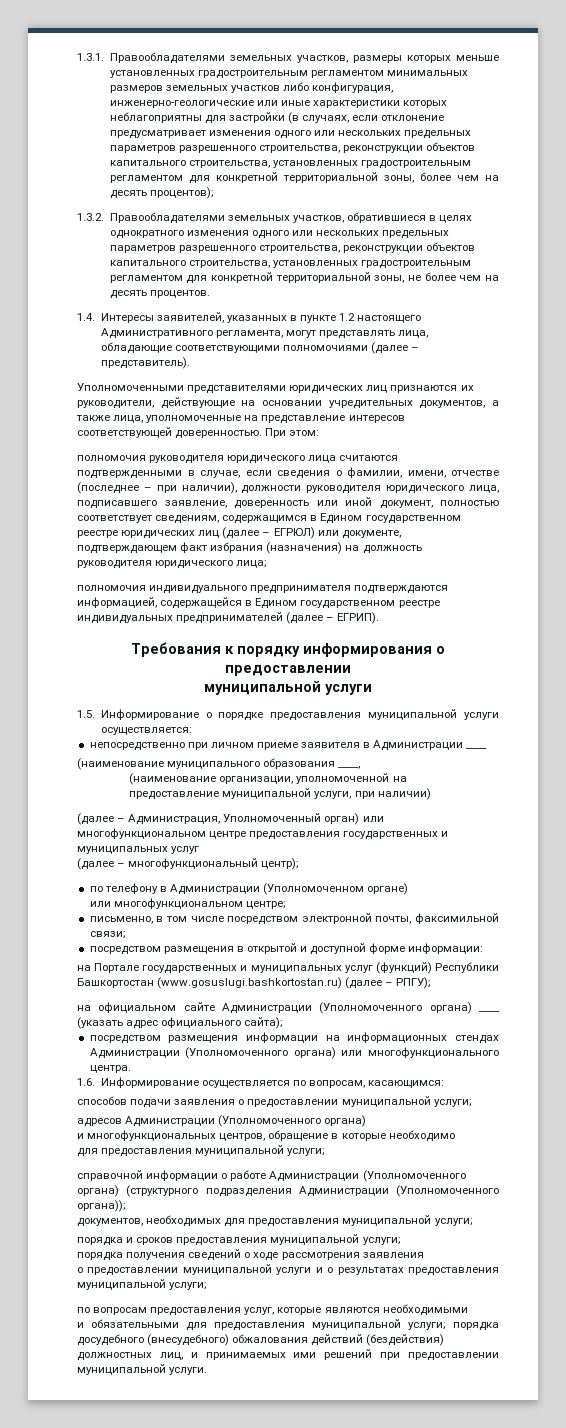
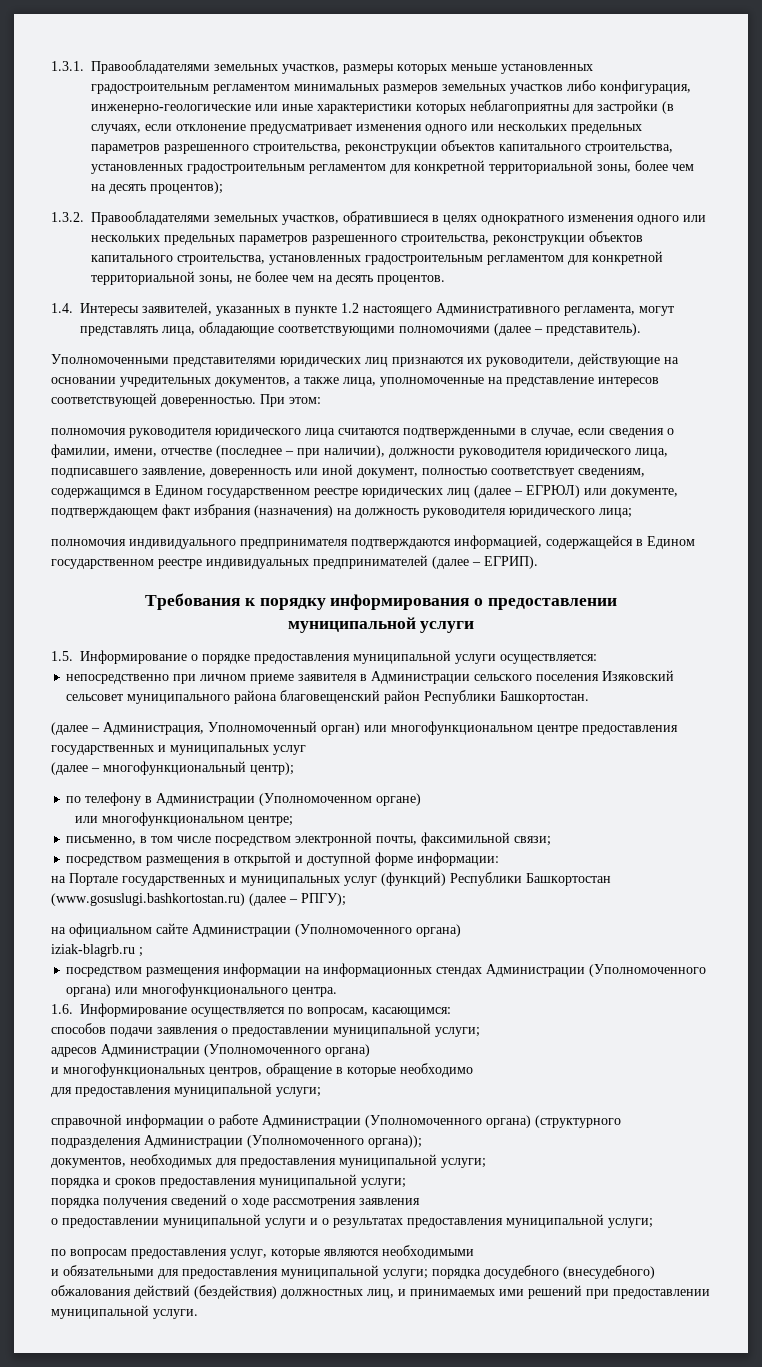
- непосредственно при личном приеме заявителя в Администрации ____
- (наименование муниципального образования ____,
- (наименование организации, уполномоченной на предоставление муниципальной услуги, при наличии)
+ непосредственно при личном приеме заявителя в Администрации сельского поселения Изяковский сельсовет муниципального района благовещенский район Республики Башкортостан.
- на официальном сайте Администрации (Уполномоченного органа) ____ (указать адрес официального сайта);
+ на официальном сайте Администрации (Уполномоченного органа)
+ iziak-blagrb.ru ;

